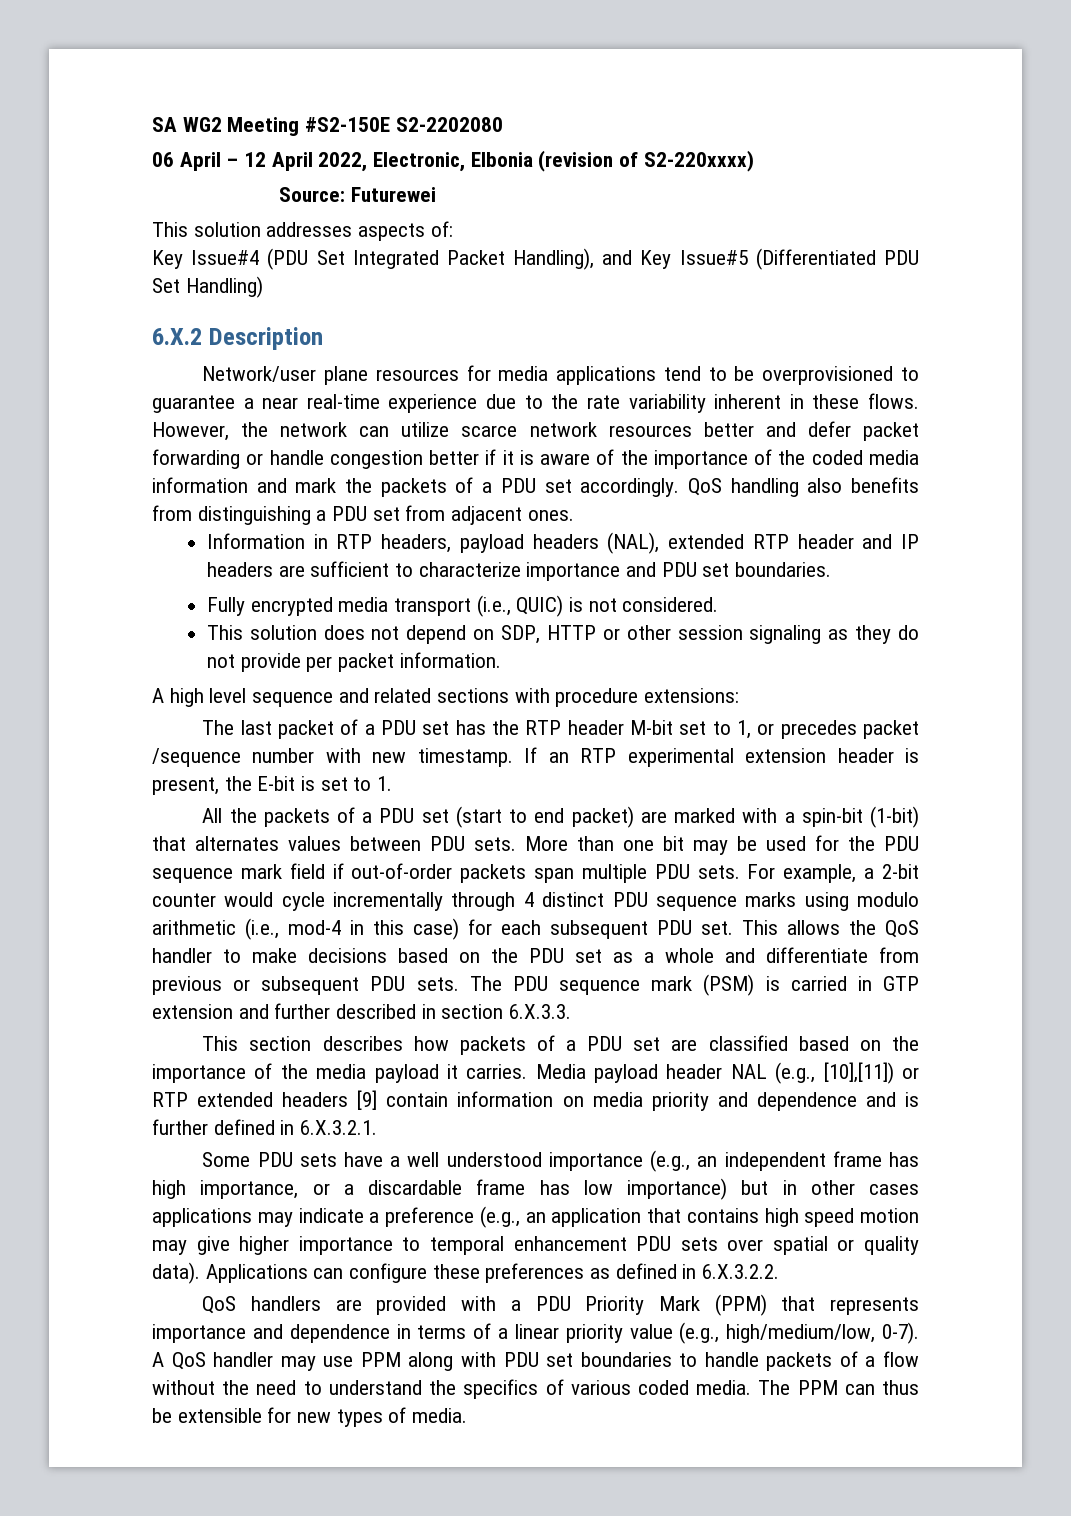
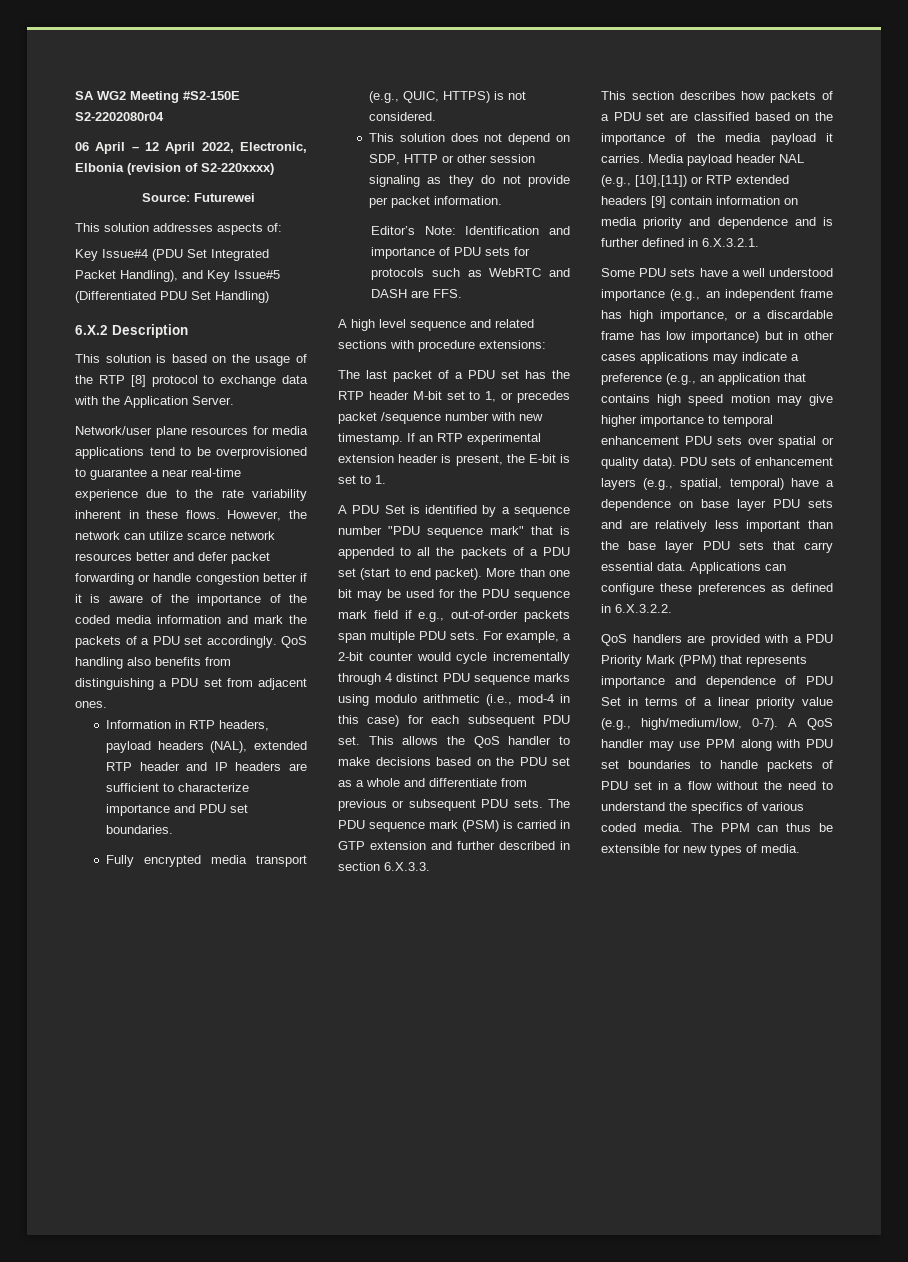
- SA WG2 Meeting #S2-150E S2-2202080
+ SA WG2 Meeting #S2-150E S2-2202080r04
+ This solution is based on the usage of the RTP [8] protocol to exchange data with the Application Server.
- Fully encrypted media transport (i.e., QUIC) is not considered.
+ Fully encrypted media transport (e.g., QUIC, HTTPS) is not considered.
+ Editor’s Note: Identification and importance of PDU sets for protocols such as WebRTC and DASH are FFS.
- All the packets of a PDU set (start to end packet) are marked with a spin-bit (1-bit) that alternates values between PDU sets.
+ A PDU Set is identified by a sequence number "PDU sequence mark" that is appended to all the packets of a PDU set (start to end packet).
- More than one bit may be used for the PDU sequence mark field if out-of-order packets span multiple PDU sets.
+ More than one bit may be used for the PDU sequence mark field if e.g., out-of-order packets span multiple PDU sets.
+ PDU sets of enhancement layers (e.g., spatial, temporal) have a dependence on base layer PDU sets and are relatively less important than the base layer PDU sets that carry essential data.
- QoS handlers are provided with a PDU Priority Mark (PPM) that represents importance and dependence in terms of a linear priority value (e.g., high/medium/low, 0-7).
+ QoS handlers are provided with a PDU Priority Mark (PPM) that represents importance and dependence of PDU Set in terms of a linear priority value (e.g., high/medium/low, 0-7).
- A QoS handler may use PPM along with PDU set boundaries to handle packets of a flow without the need to understand the specifics of various coded media.
+ A QoS handler may use PPM along with PDU set boundaries to handle packets of PDU set in a flow without the need to understand the specifics of various coded media.

